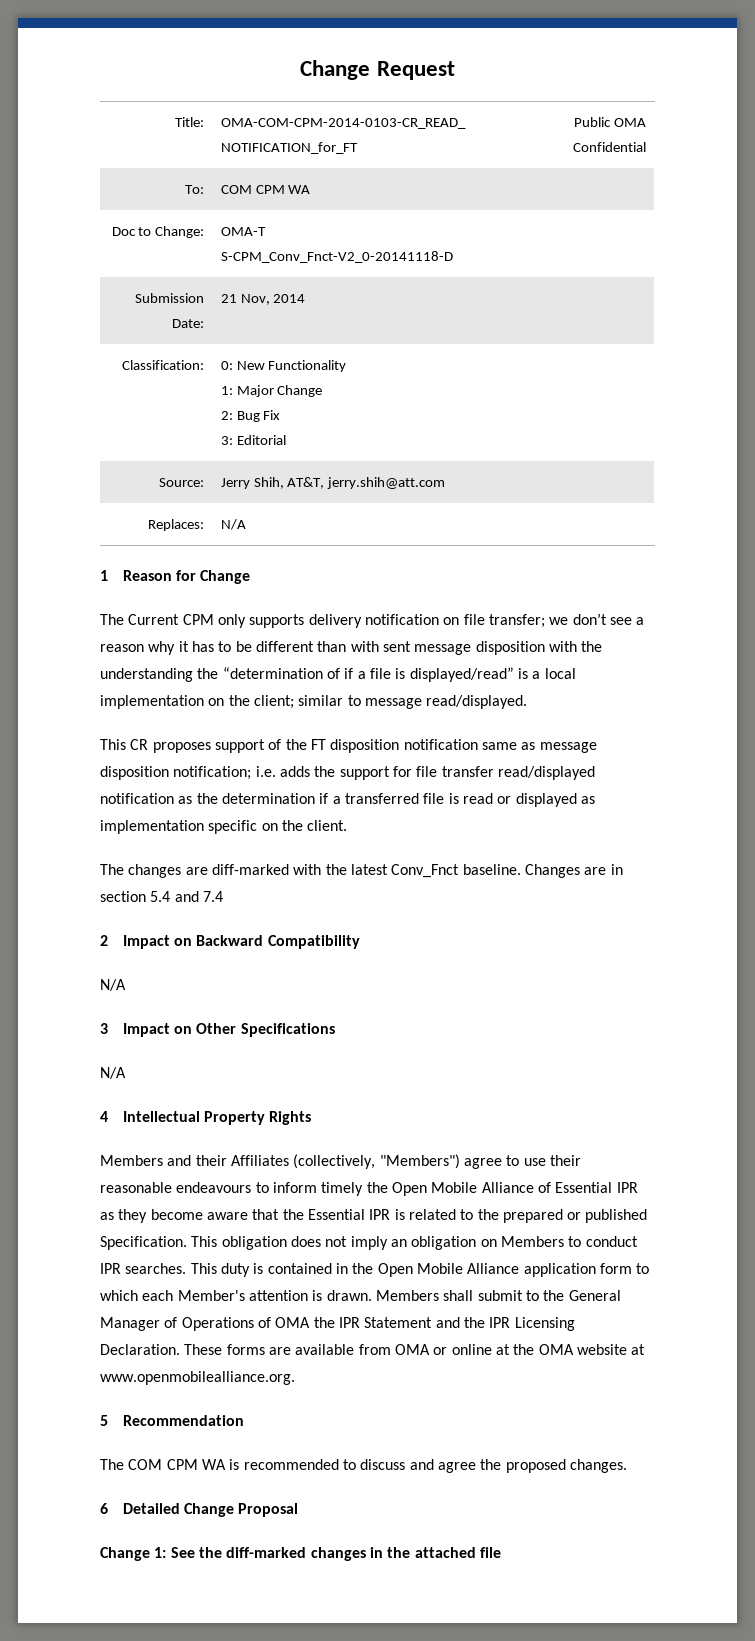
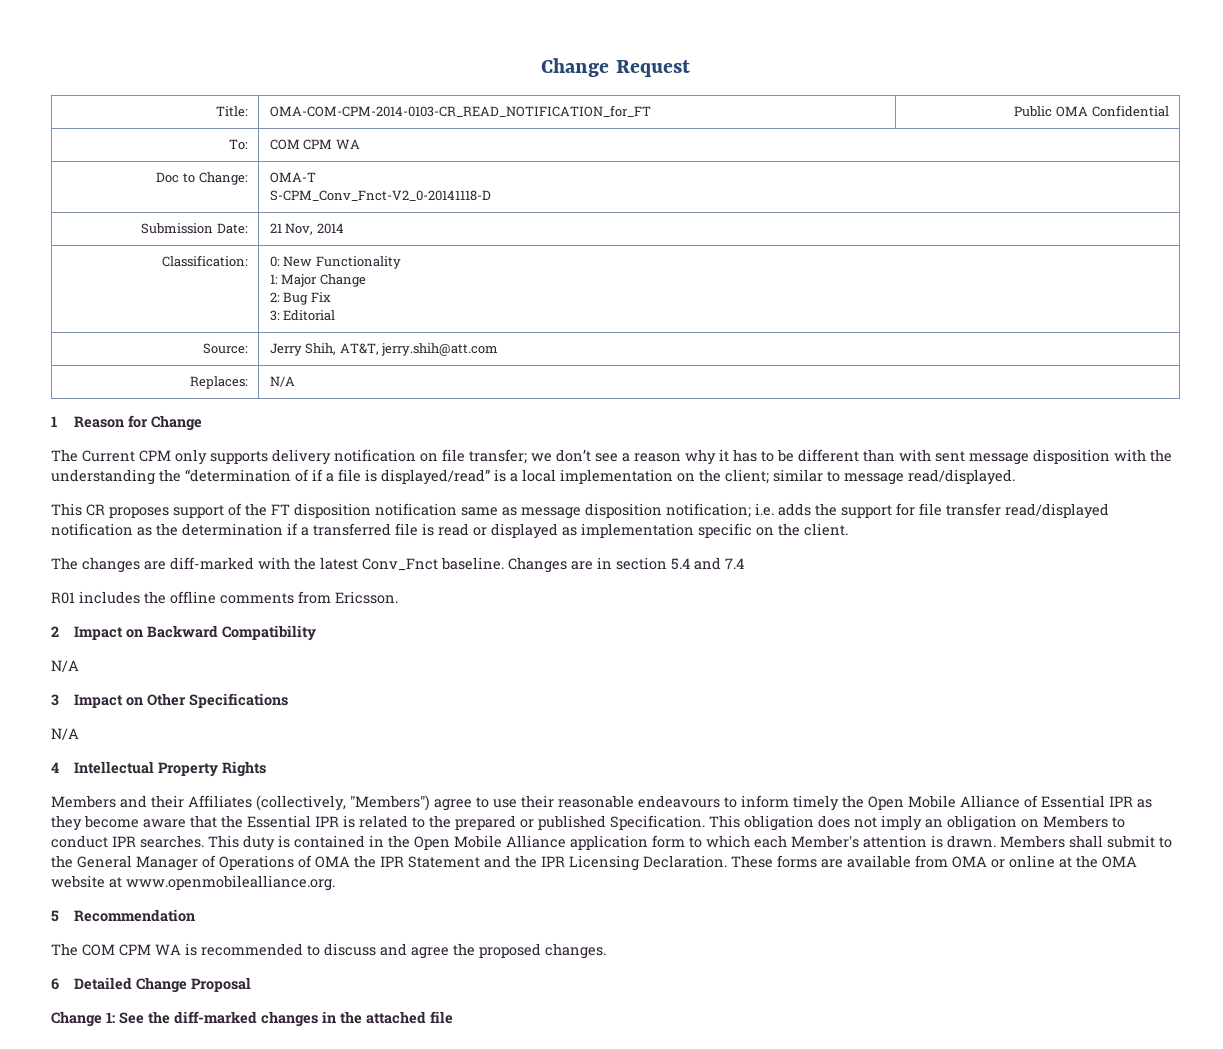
+ R01 includes the offline comments from Ericsson.

